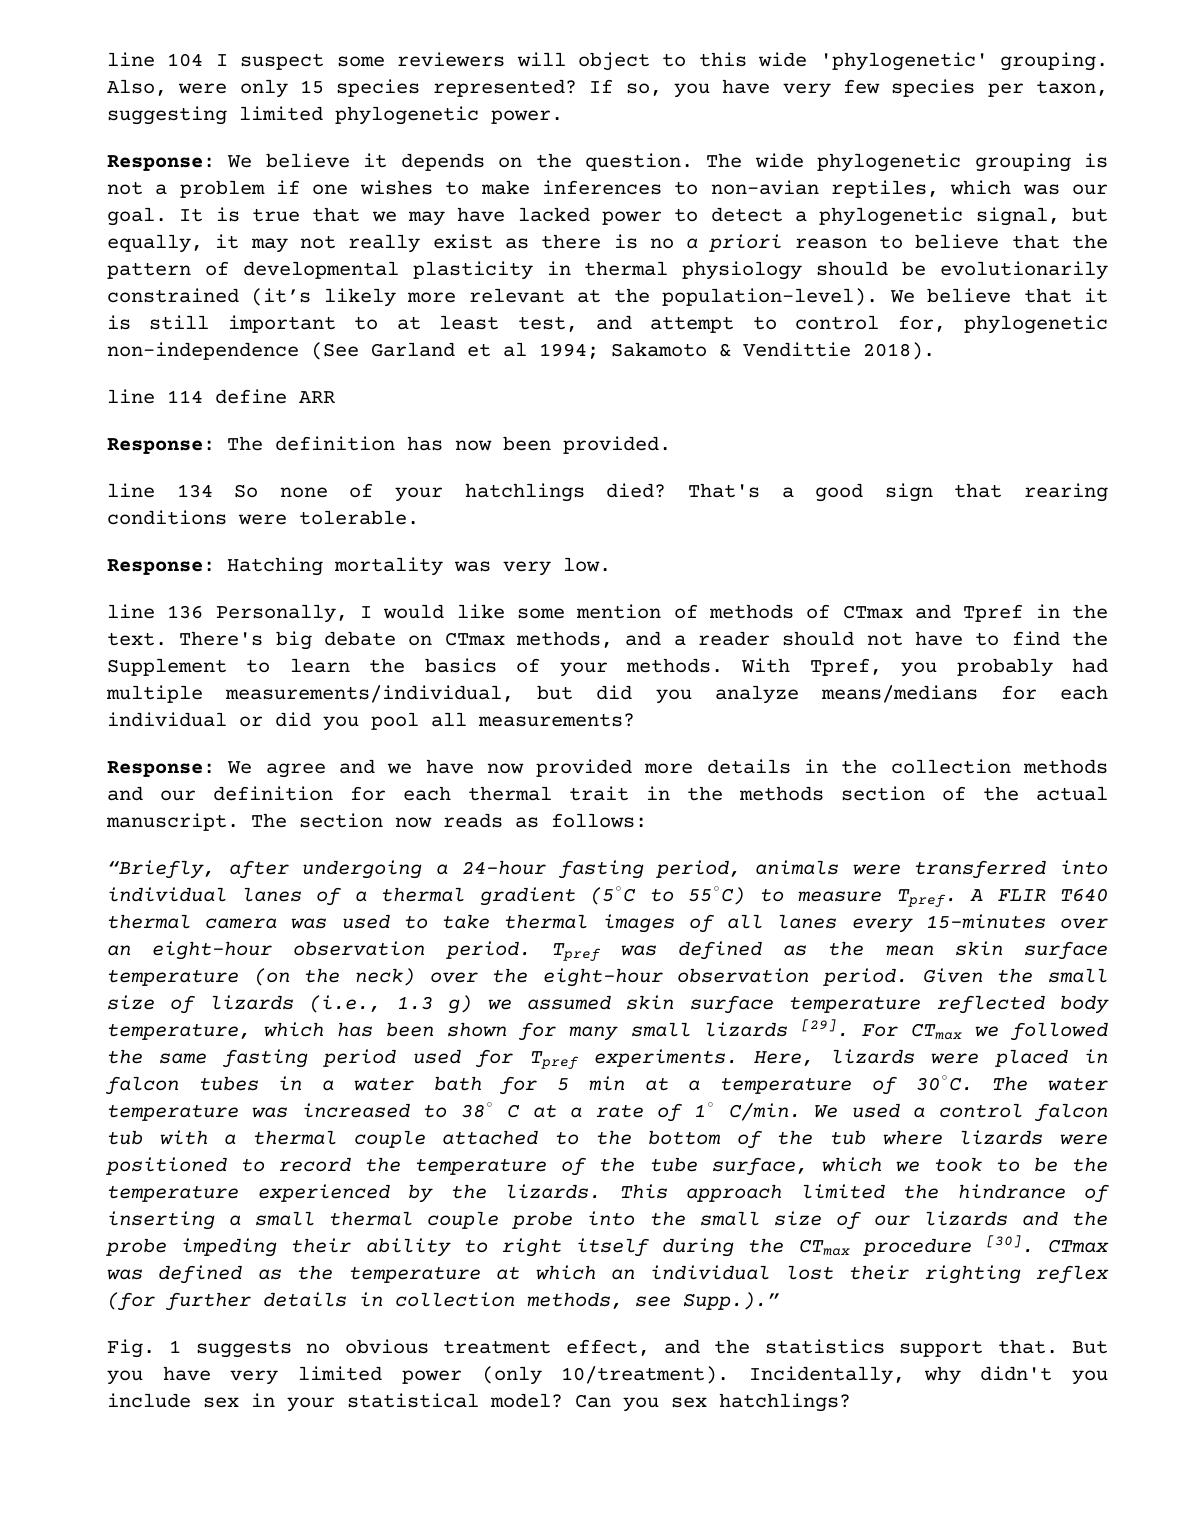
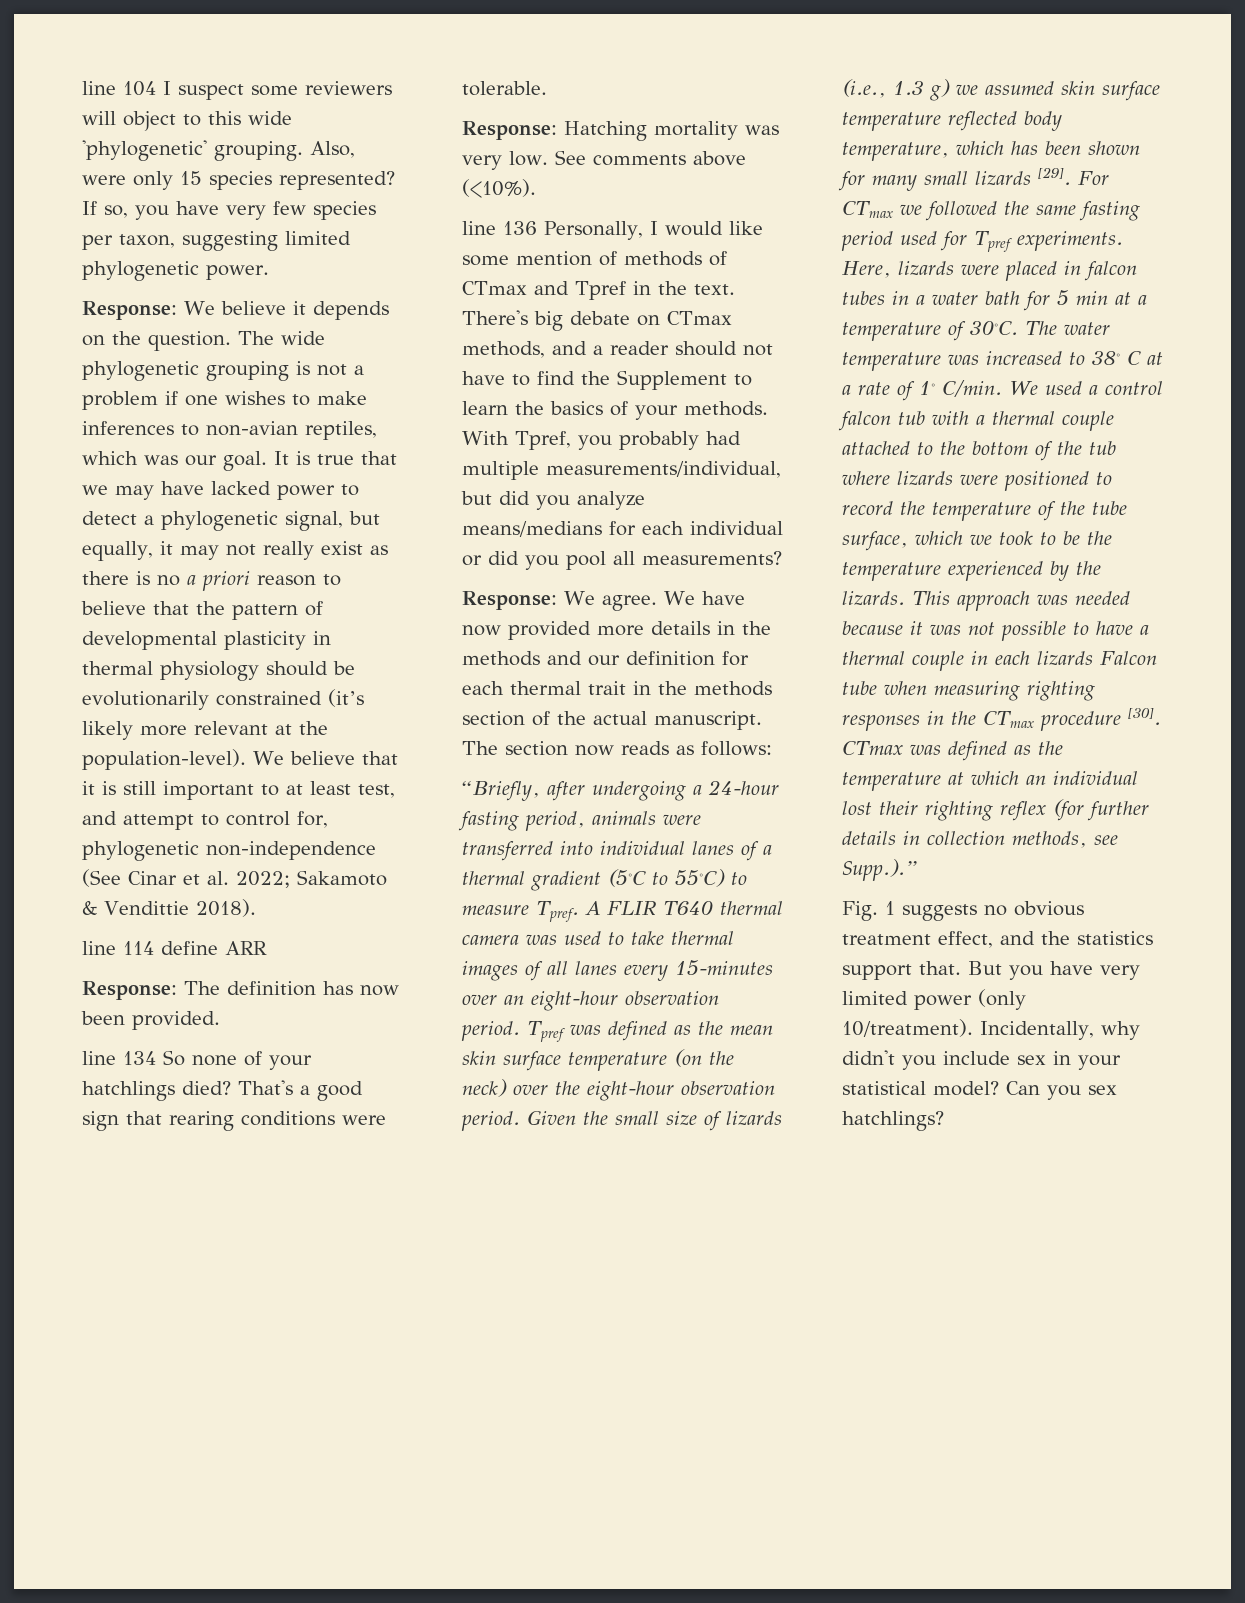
- We believe that it is still important to at least test, and attempt to control for, phylogenetic non-independence (See Garland et al 1994; Sakamoto & Vendittie 2018).
+ We believe that it is still important to at least test, and attempt to control for, phylogenetic non-independence (See Cinar et al. 2022; Sakamoto & Vendittie 2018).
+ See comments above (<10%).
- Response: We agree and we have now provided more details in the collection methods and our definition for each thermal trait in the methods section of the actual manuscript.
+ Response: We agree. We have now provided more details in the methods and our definition for each thermal trait in the methods section of the actual manuscript.
- This approach limited the hindrance of inserting a small thermal couple probe into the small size of our lizards and the probe impeding their ability to right itself during the CTmax procedure [30].
+ This approach was needed because it was not possible to have a thermal couple in each lizards Falcon tube when measuring righting responses in the CTmax procedure [30].

